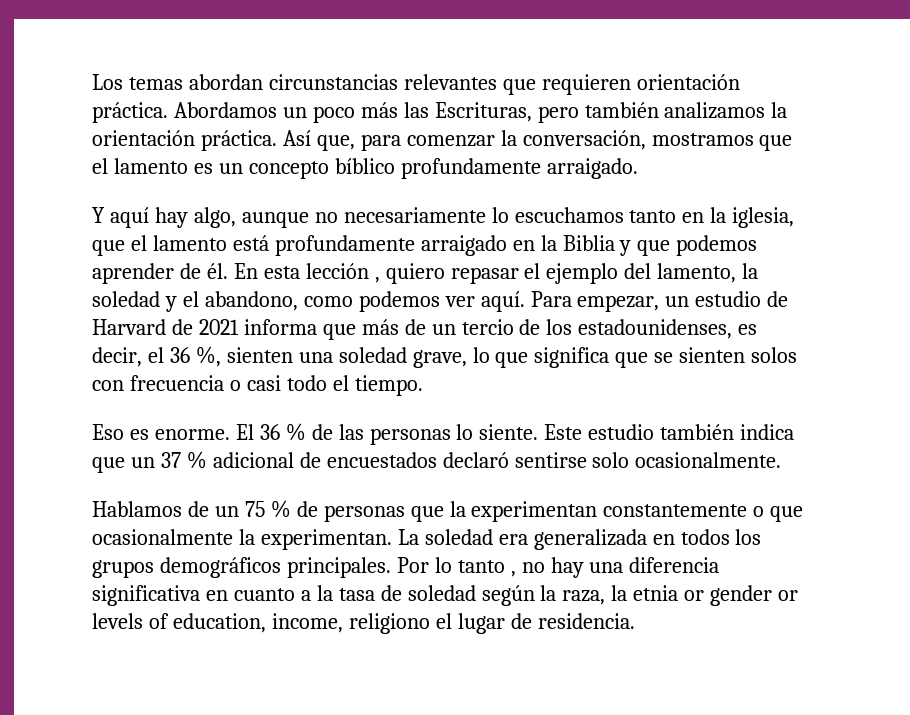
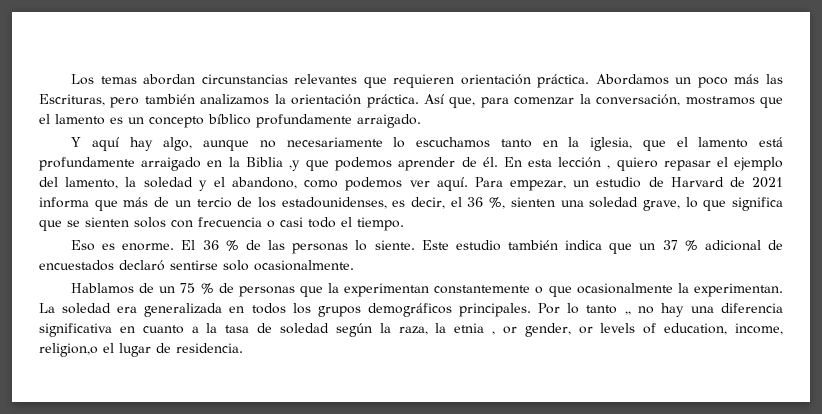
- Y aquí hay algo, aunque no necesariamente lo escuchamos tanto en la iglesia, que el lamento está profundamente arraigado en la Biblia y que podemos aprender de él.
+ Y aquí hay algo, aunque no necesariamente lo escuchamos tanto en la iglesia, que el lamento está profundamente arraigado en la Biblia ,y que podemos aprender de él.
- Por lo tanto , no hay una diferencia significativa en cuanto a la tasa de soledad según la raza, la etnia or gender or levels of education, income, religiono el lugar de residencia.
+ Por lo tanto ,, no hay una diferencia significativa en cuanto a la tasa de soledad según la raza, la etnia , or gender, or levels of education, income, religion,o el lugar de residencia.

